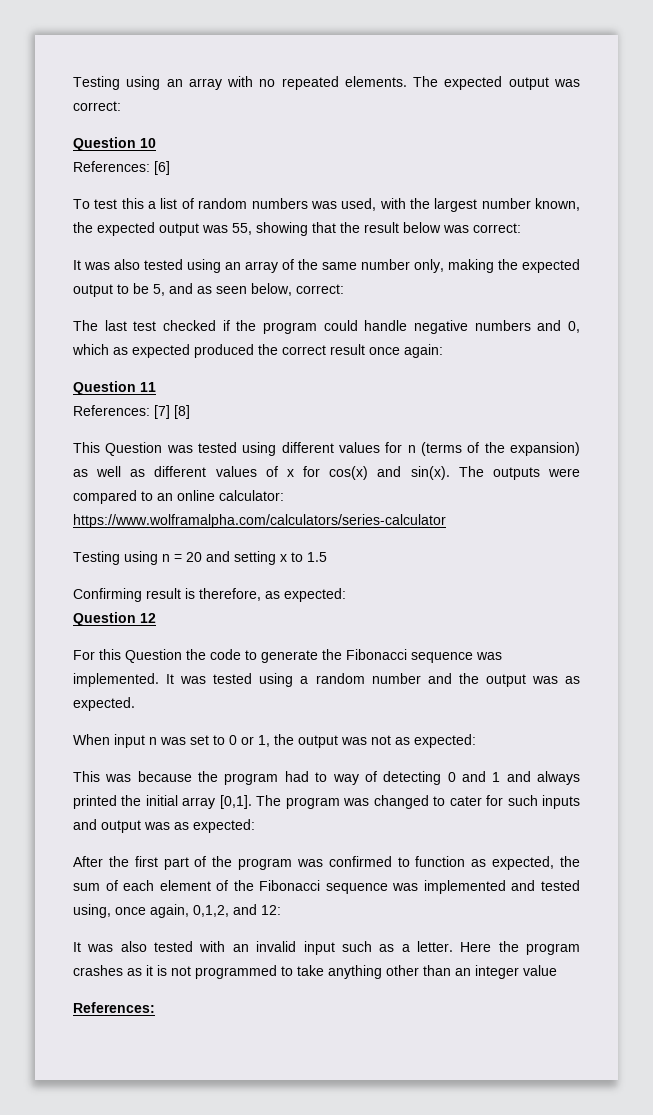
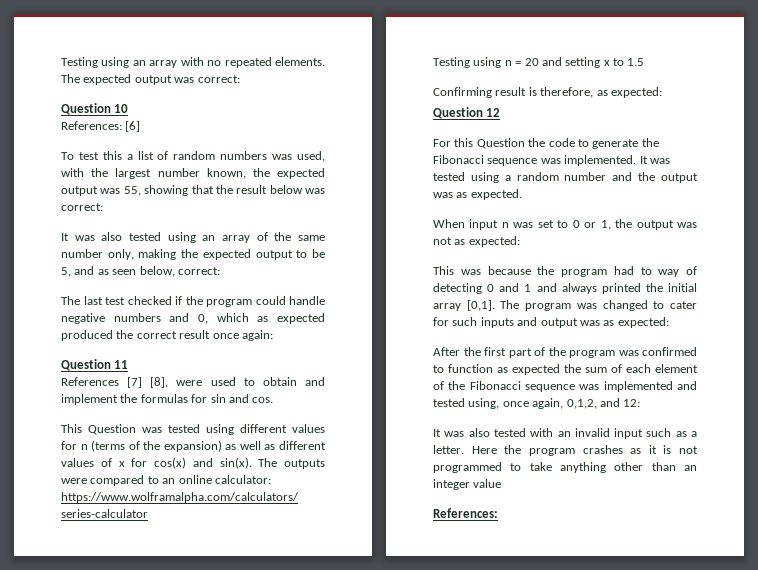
- References: [7] [8]
+ References [7] [8], were used to obtain and implement the formulas for sin and cos.
- After the first part of the program was confirmed to function as expected, the sum of each element of the Fibonacci sequence was implemented and tested using, once again, 0,1,2, and 12:
+ After the first part of the program was confirmed to function as expected the sum of each element of the Fibonacci sequence was implemented and tested using, once again, 0,1,2, and 12:

